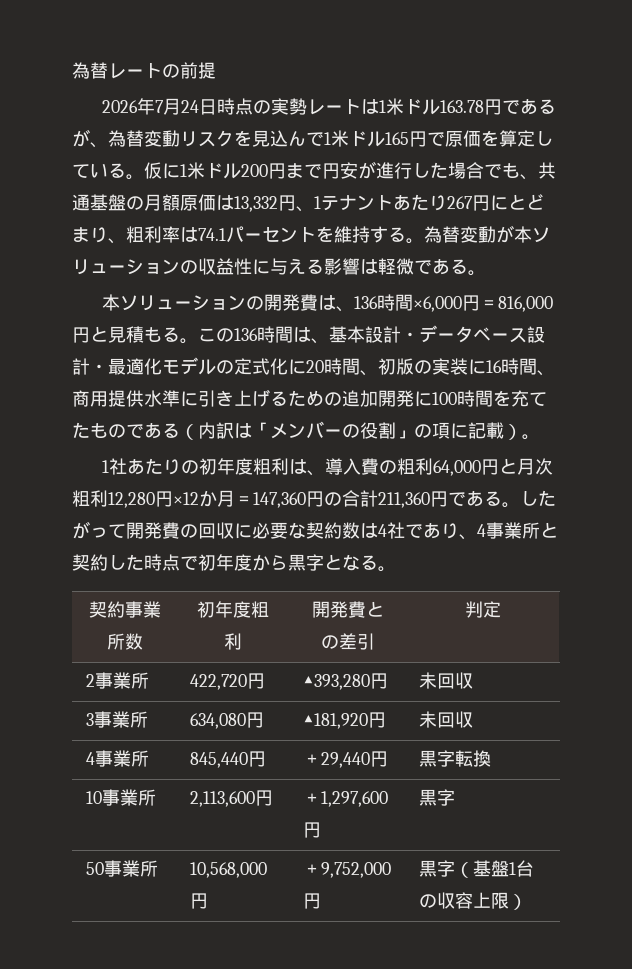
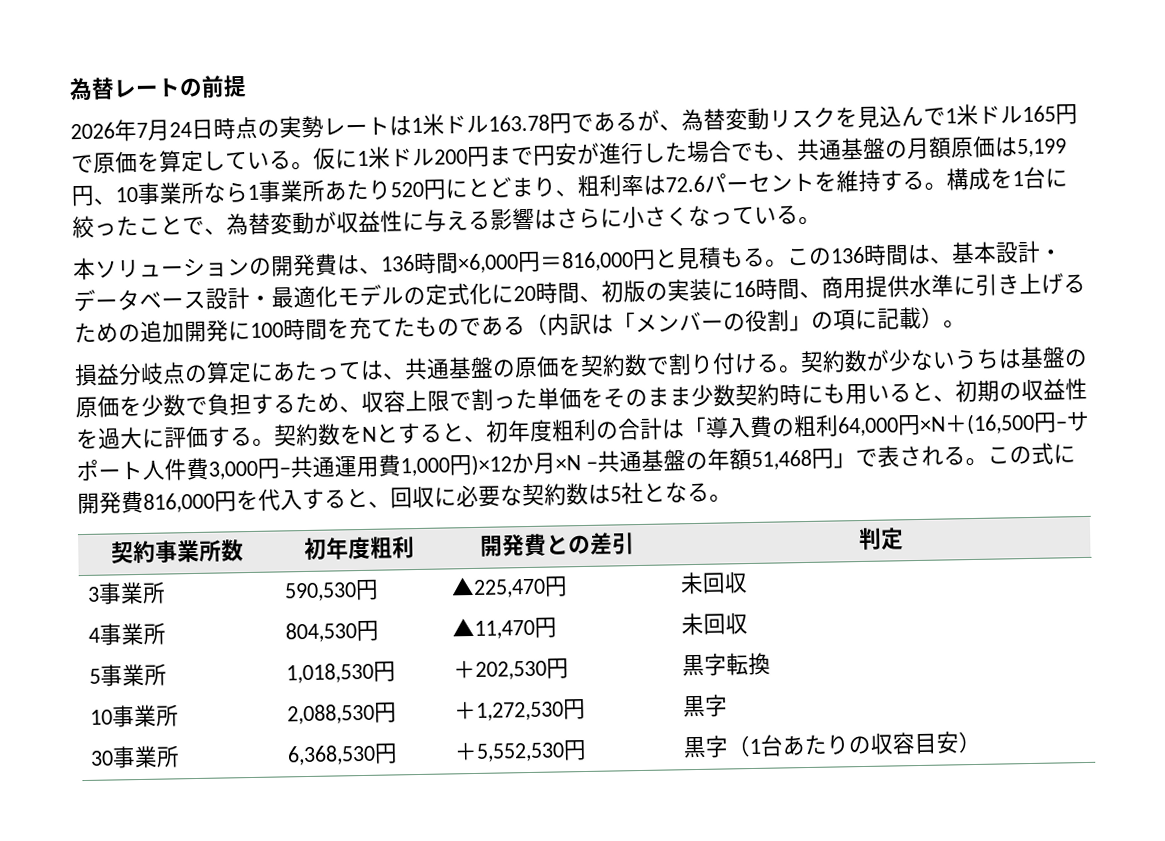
- 仮に1米ドル200円まで円安が進行した場合でも、共通基盤の月額原価は13,332円、1テナントあたり267円にとどまり、粗利率は74.1パーセントを維持する。
+ 仮に1米ドル200円まで円安が進行した場合でも、共通基盤の月額原価は5,199円、10事業所なら1事業所あたり520円にとどまり、粗利率は72.6パーセントを維持する。
- 為替変動が本ソリューションの収益性に与える影響は軽微である。
+ 構成を1台に絞ったことで、為替変動が収益性に与える影響はさらに小さくなっている。
- 1社あたりの初年度粗利は、導入費の粗利64,000円と月次粗利12,280円×12か月＝147,360円の合計211,360円である。したがって開発費の回収に必要な契約数は4社であり、4事業所と契約した時点で初年度から黒字となる。
+ 損益分岐点の算定にあたっては、共通基盤の原価を契約数で割り付ける。契約数が少ないうちは基盤の原価を少数で負担するため、収容上限で割った単価をそのまま少数契約時にも用いると、初期の収益性を過大に評価する。契約数をNとすると、初年度粗利の合計は「導入費の粗利64,000円×N＋(16,500円−サポート人件費3,000円−共通運用費1,000円)×12か月×N −共通基盤の年額51,468円」で表される。この式に開発費816,000円を代入すると、回収に必要な契約数は5社となる。
- 2事業所 | 422,720円 | ▲393,280円 | 未回収
- 3事業所 | 634,080円 | ▲181,920円 | 未回収
+ 3事業所 | 590,530円 | ▲225,470円 | 未回収
- 4事業所 | 845,440円 | ＋29,440円 | 黒字転換
+ 4事業所 | 804,530円 | ▲11,470円 | 未回収
+ 5事業所 | 1,018,530円 | ＋202,530円 | 黒字転換
- 10事業所 | 2,113,600円 | ＋1,297,600円 | 黒字
+ 10事業所 | 2,088,530円 | ＋1,272,530円 | 黒字
- 50事業所 | 10,568,000円 | ＋9,752,000円 | 黒字（基盤1台の収容上限）
+ 30事業所 | 6,368,530円 | ＋5,552,530円 | 黒字（1台あたりの収容目安）

